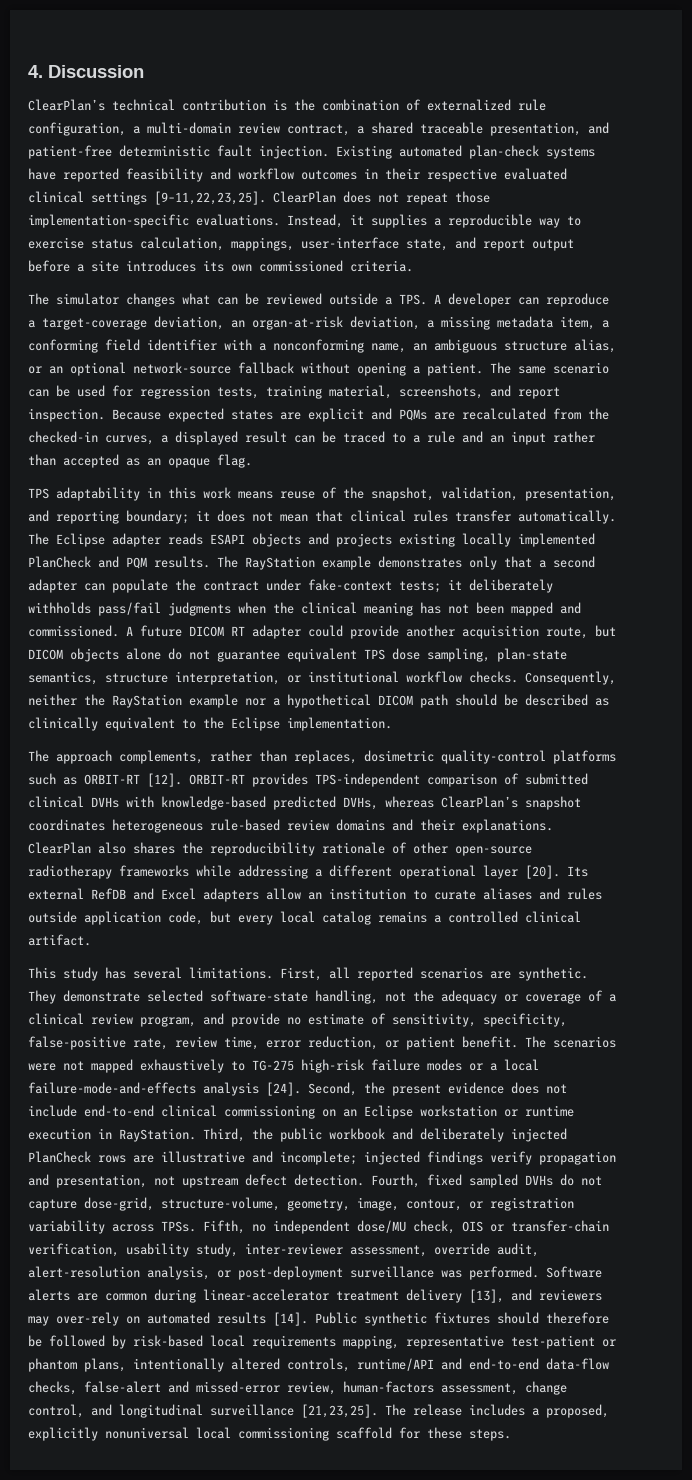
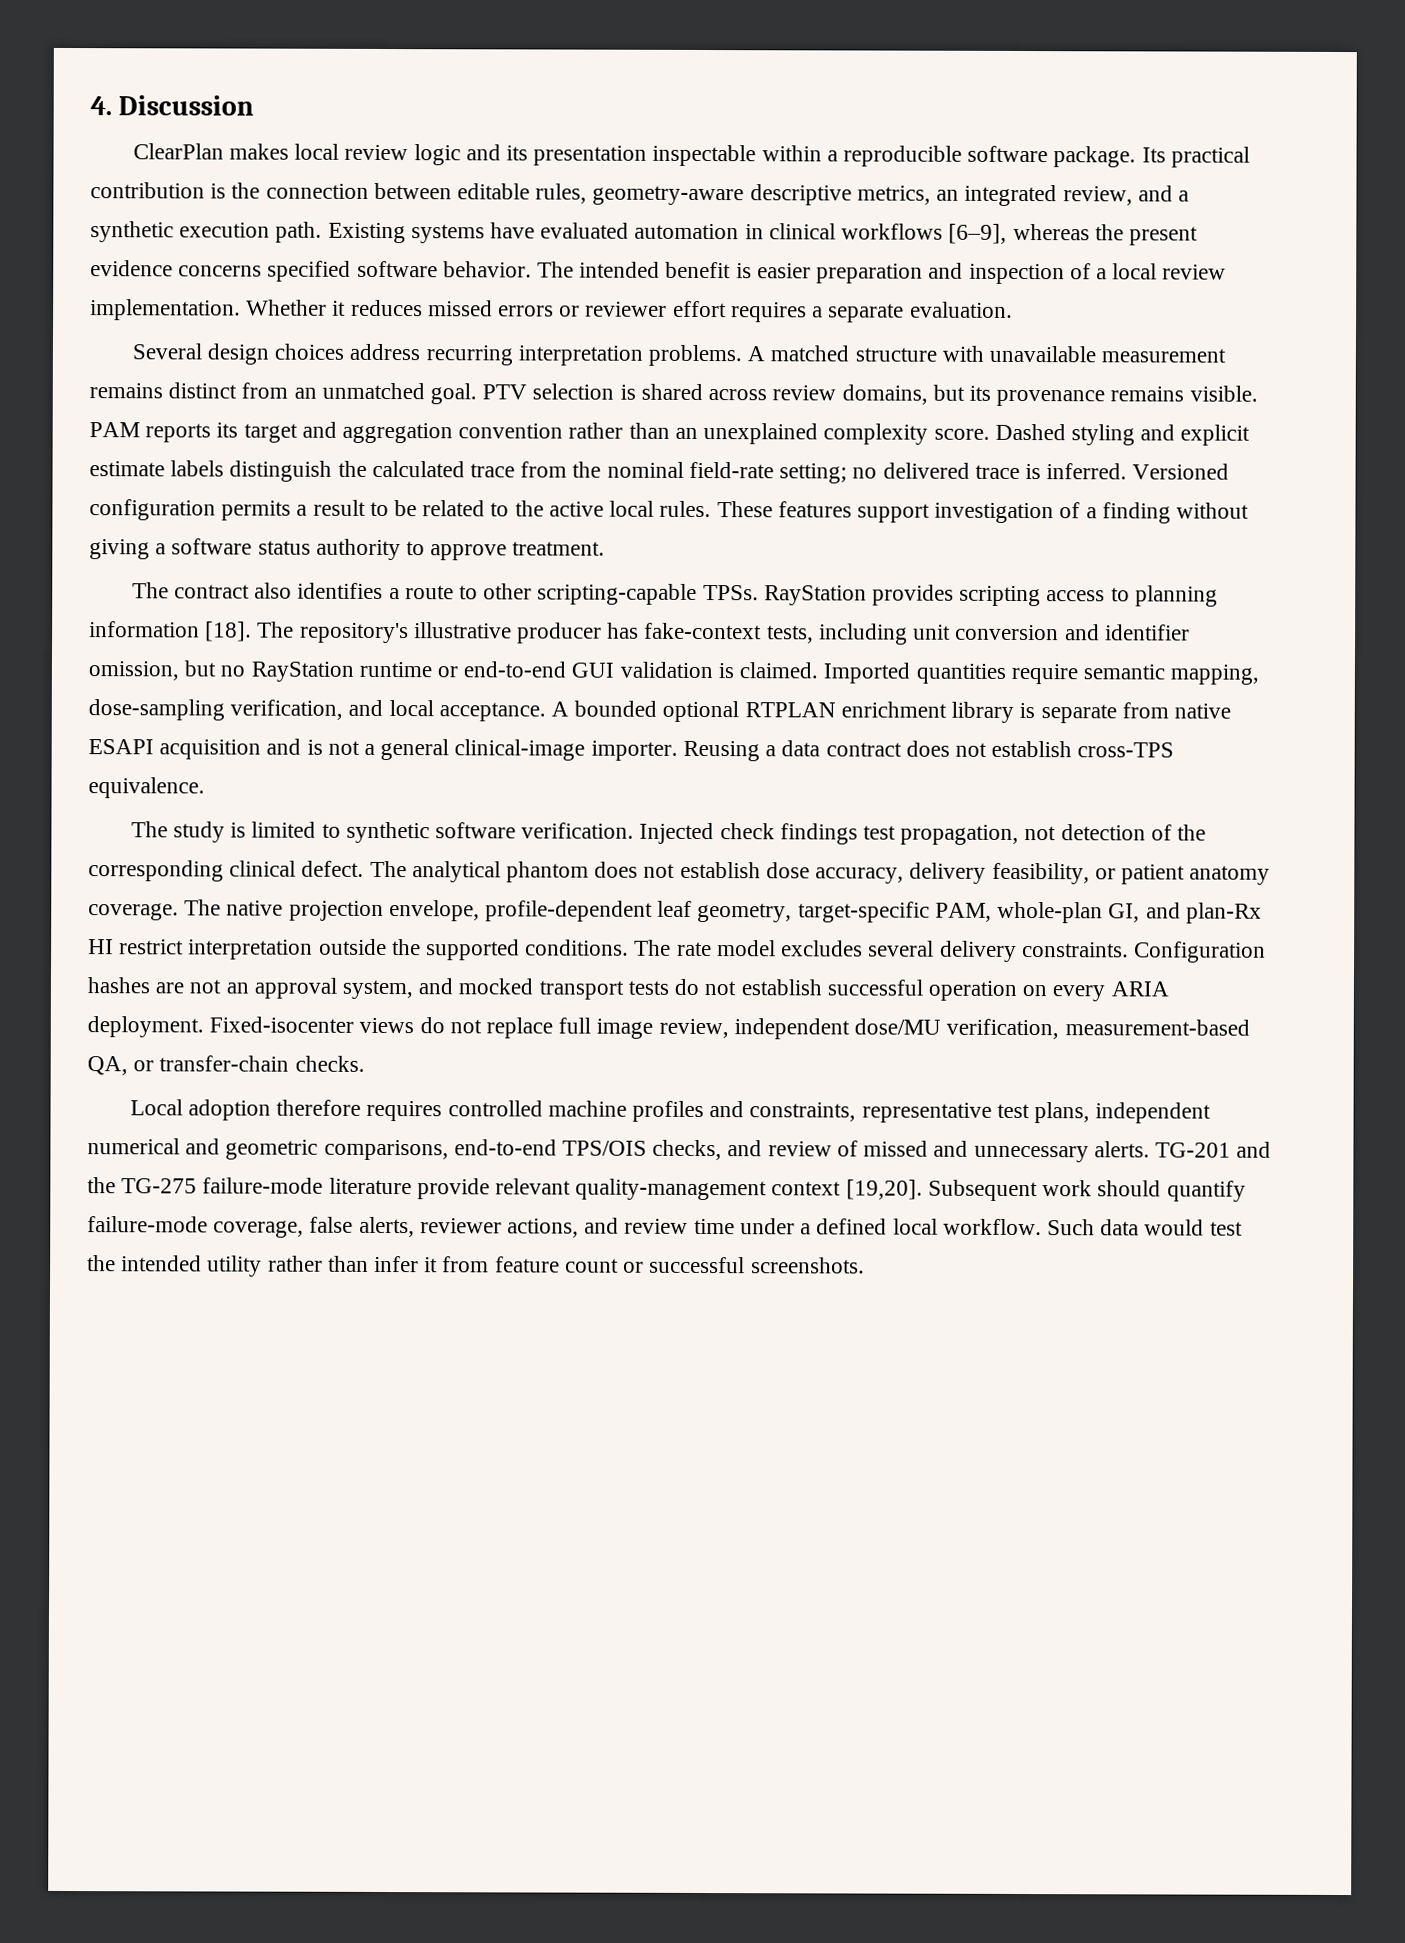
- ClearPlan’s technical contribution is the combination of externalized rule configuration, a multi-domain review contract, a shared traceable presentation, and patient-free deterministic fault injection. Existing automated plan-check systems have reported feasibility and workflow outcomes in their respective evaluated clinical settings [9–11,22,23,25]. ClearPlan does not repeat those implementation-specific evaluations. Instead, it supplies a reproducible way to exercise status calculation, mappings, user-interface state, and report output before a site introduces its own commissioned criteria.
- The simulator changes what can be reviewed outside a TPS. A developer can reproduce a target-coverage deviation, an organ-at-risk deviation, a missing metadata item, a conforming field identifier with a nonconforming name, an ambiguous structure alias, or an optional network-source fallback without opening a patient. The same scenario can be used for regression tests, training material, screenshots, and report inspection. Because expected states are explicit and PQMs are recalculated from the checked-in curves, a displayed result can be traced to a rule and an input rather than accepted as an opaque flag.
- TPS adaptability in this work means reuse of the snapshot, validation, presentation, and reporting boundary; it does not mean that clinical rules transfer automatically. The Eclipse adapter reads ESAPI objects and projects existing locally implemented PlanCheck and PQM results. The RayStation example demonstrates only that a second adapter can populate the contract under fake-context tests; it deliberately withholds pass/fail judgments when the clinical meaning has not been mapped and commissioned. A future DICOM RT adapter could provide another acquisition route, but DICOM objects alone do not guarantee equivalent TPS dose sampling, plan-state semantics, structure interpretation, or institutional workflow checks. Consequently, neither the RayStation example nor a hypothetical DICOM path should be described as clinically equivalent to the Eclipse implementation.
- The approach complements, rather than replaces, dosimetric quality-control platforms such as ORBIT-RT [12]. ORBIT-RT provides TPS-independent comparison of submitted clinical DVHs with knowledge-based predicted DVHs, whereas ClearPlan’s snapshot coordinates heterogeneous rule-based review domains and their explanations. ClearPlan also shares the reproducibility rationale of other open-source radiotherapy frameworks while addressing a different operational layer [20]. Its external RefDB and Excel adapters allow an institution to curate aliases and rules outside application code, but every local catalog remains a controlled clinical artifact.
- This study has several limitations. First, all reported scenarios are synthetic. They demonstrate selected software-state handling, not the adequacy or coverage of a clinical review program, and provide no estimate of sensitivity, specificity, false-positive rate, review time, error reduction, or patient benefit. The scenarios were not mapped exhaustively to TG-275 high-risk failure modes or a local failure-mode-and-effects analysis [24]. Second, the present evidence does not include end-to-end clinical commissioning on an Eclipse workstation or runtime execution in RayStation. Third, the public workbook and deliberately injected PlanCheck rows are illustrative and incomplete; injected findings verify propagation and presentation, not upstream defect detection. Fourth, fixed sampled DVHs do not capture dose-grid, structure-volume, geometry, image, contour, or registration variability across TPSs. Fifth, no independent dose/MU check, OIS or transfer-chain verification, usability study, inter-reviewer assessment, override audit, alert-resolution analysis, or post-deployment surveillance was performed. Software alerts are common during linear-accelerator treatment delivery [13], and reviewers may over-rely on automated results [14]. Public synthetic fixtures should therefore be followed by risk-based local requirements mapping, representative test-patient or phantom plans, intentionally altered controls, runtime/API and end-to-end data-flow checks, false-alert and missed-error review, human-factors assessment, change control, and longitudinal surveillance [21,23,25]. The release includes a proposed, explicitly nonuniversal local commissioning scaffold for these steps.
+ ClearPlan makes local review logic and its presentation inspectable within a reproducible software package. Its practical contribution is the connection between editable rules, geometry-aware descriptive metrics, an integrated review, and a synthetic execution path. Existing systems have evaluated automation in clinical workflows [6–9], whereas the present evidence concerns specified software behavior. The intended benefit is easier preparation and inspection of a local review implementation. Whether it reduces missed errors or reviewer effort requires a separate evaluation.
+ Several design choices address recurring interpretation problems. A matched structure with unavailable measurement remains distinct from an unmatched goal. PTV selection is shared across review domains, but its provenance remains visible. PAM reports its target and aggregation convention rather than an unexplained complexity score. Dashed styling and explicit estimate labels distinguish the calculated trace from the nominal field-rate setting; no delivered trace is inferred. Versioned configuration permits a result to be related to the active local rules. These features support investigation of a finding without giving a software status authority to approve treatment.
+ The contract also identifies a route to other scripting-capable TPSs. RayStation provides scripting access to planning information [18]. The repository's illustrative producer has fake-context tests, including unit conversion and identifier omission, but no RayStation runtime or end-to-end GUI validation is claimed. Imported quantities require semantic mapping, dose-sampling verification, and local acceptance. A bounded optional RTPLAN enrichment library is separate from native ESAPI acquisition and is not a general clinical-image importer. Reusing a data contract does not establish cross-TPS equivalence.
+ The study is limited to synthetic software verification. Injected check findings test propagation, not detection of the corresponding clinical defect. The analytical phantom does not establish dose accuracy, delivery feasibility, or patient anatomy coverage. The native projection envelope, profile-dependent leaf geometry, target-specific PAM, whole-plan GI, and plan-Rx HI restrict interpretation outside the supported conditions. The rate model excludes several delivery constraints. Configuration hashes are not an approval system, and mocked transport tests do not establish successful operation on every ARIA deployment. Fixed-isocenter views do not replace full image review, independent dose/MU verification, measurement-based QA, or transfer-chain checks.
+ Local adoption therefore requires controlled machine profiles and constraints, representative test plans, independent numerical and geometric comparisons, end-to-end TPS/OIS checks, and review of missed and unnecessary alerts. TG-201 and the TG-275 failure-mode literature provide relevant quality-management context [19,20]. Subsequent work should quantify failure-mode coverage, false alerts, reviewer actions, and review time under a defined local workflow. Such data would test the intended utility rather than infer it from feature count or successful screenshots.

